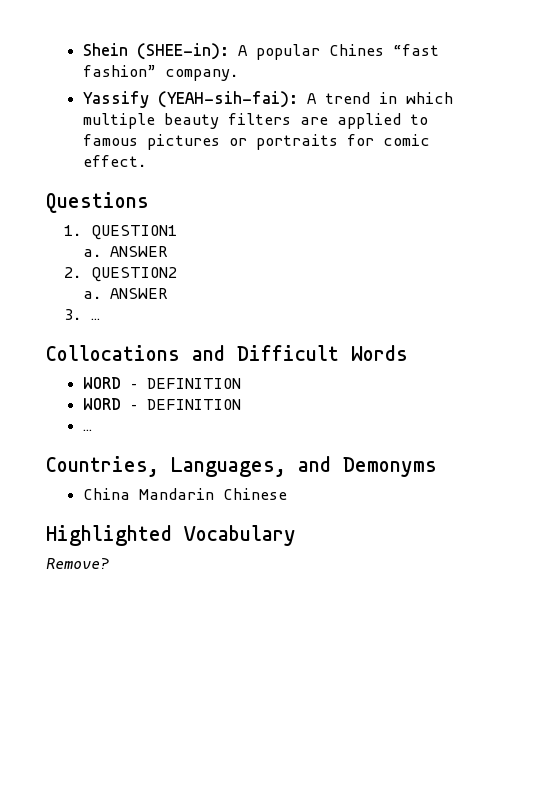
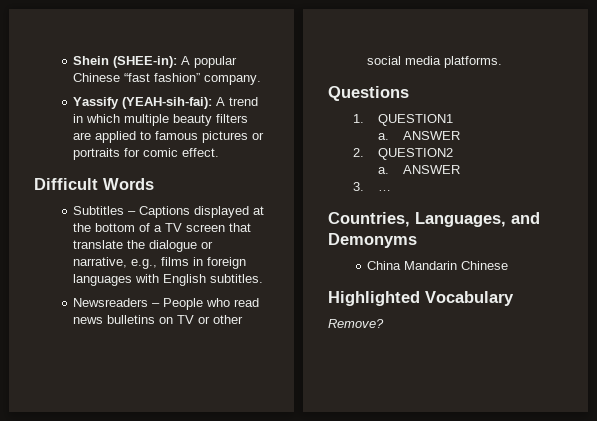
- Shein (SHEE-in): A popular Chines “fast fashion” company.
+ Shein (SHEE-in): A popular Chinese “fast fashion” company.
+ Difficult Words
+ Subtitles – Captions displayed at the bottom of a TV screen that translate the dialogue or narrative, e.g., films in foreign languages with English subtitles.
+ Newsreaders – People who read news bulletins on TV or other social media platforms.
- Collocations and Difficult Words
- WORD – DEFINITION
- WORD – DEFINITION
- …

